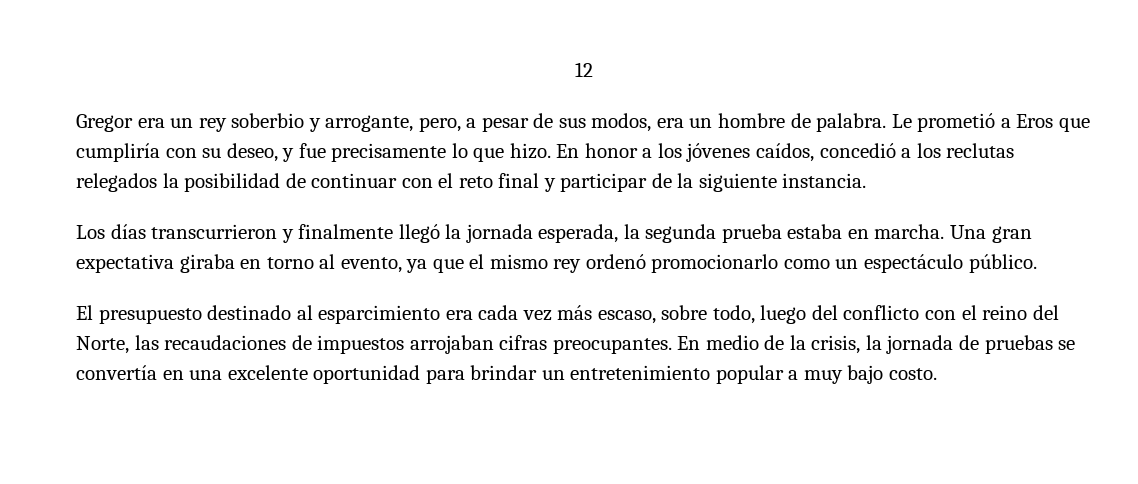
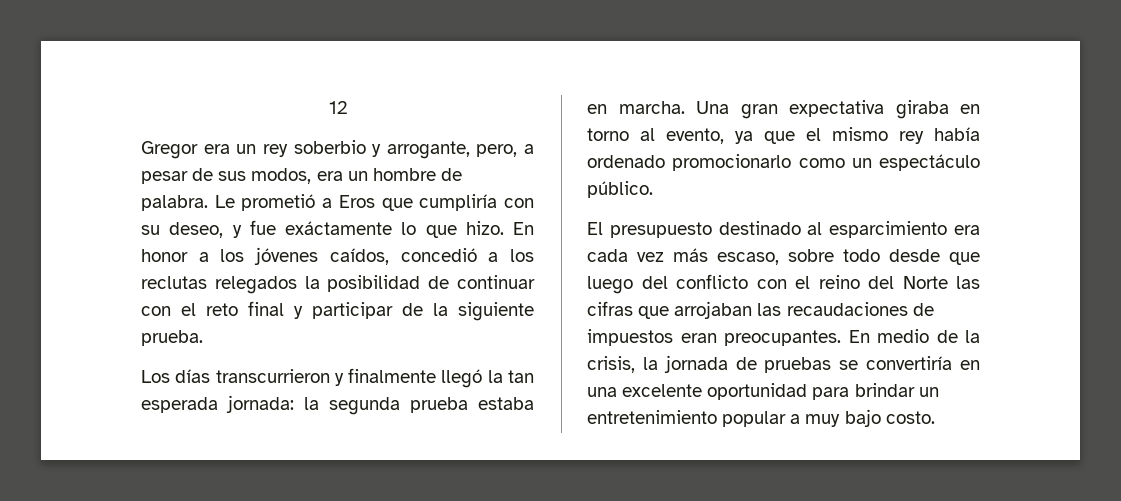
- Le prometió a Eros que cumpliría con su deseo, y fue precisamente lo que hizo.
+ Le prometió a Eros que cumpliría con su deseo, y fue exáctamente lo que hizo.
- En honor a los jóvenes caídos, concedió a los reclutas relegados la posibilidad de continuar con el reto final y participar de la siguiente instancia.
+ En honor a los jóvenes caídos, concedió a los reclutas relegados la posibilidad de continuar con el reto final y participar de la siguiente prueba.
- Los días transcurrieron y finalmente llegó la jornada esperada, la segunda prueba estaba en marcha.
+ Los días transcurrieron y finalmente llegó la tan esperada jornada: la segunda prueba estaba en marcha.
- Una gran expectativa giraba en torno al evento, ya que el mismo rey ordenó promocionarlo como un espectáculo público.
+ Una gran expectativa giraba en torno al evento, ya que el mismo rey había ordenado promocionarlo como un espectáculo público.
- El presupuesto destinado al esparcimiento era cada vez más escaso, sobre todo, luego del conflicto con el reino del Norte, las recaudaciones de impuestos arrojaban cifras preocupantes.
+ El presupuesto destinado al esparcimiento era cada vez más escaso, sobre todo desde que luego del conflicto con el reino del Norte las cifras que arrojaban las recaudaciones de impuestos eran preocupantes.
- En medio de la crisis, la jornada de pruebas se convertía en una excelente oportunidad para brindar un entretenimiento popular a muy bajo costo.
+ En medio de la crisis, la jornada de pruebas se convertiría en una excelente oportunidad para brindar un entretenimiento popular a muy bajo costo.

